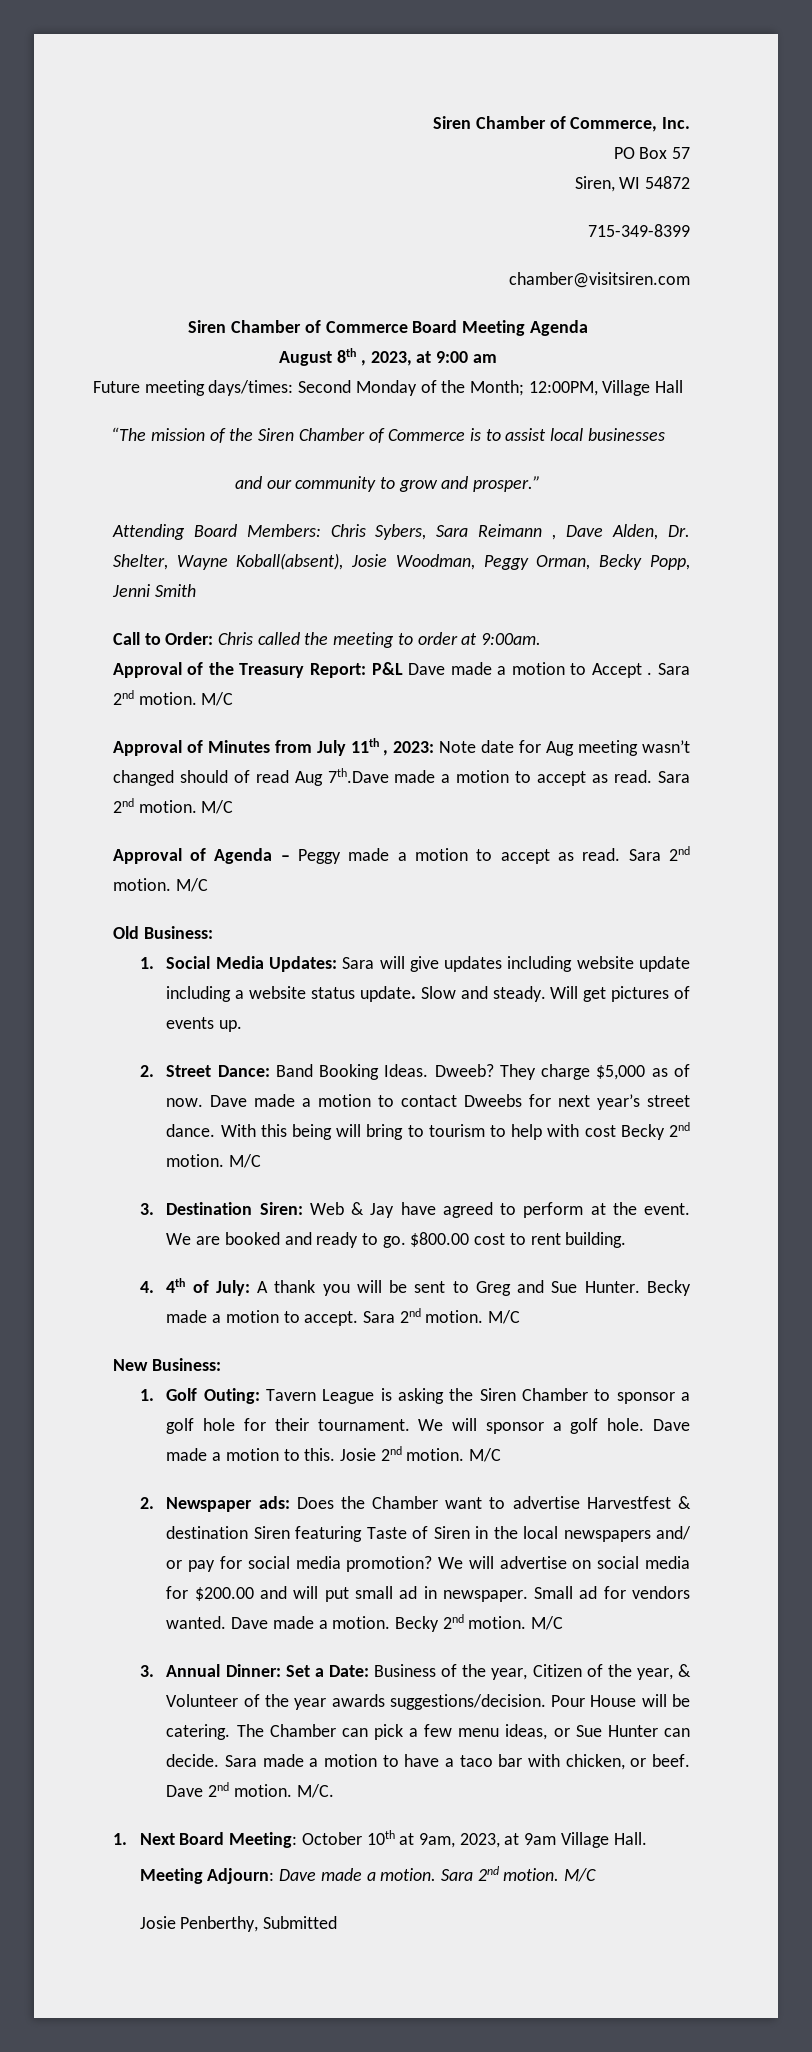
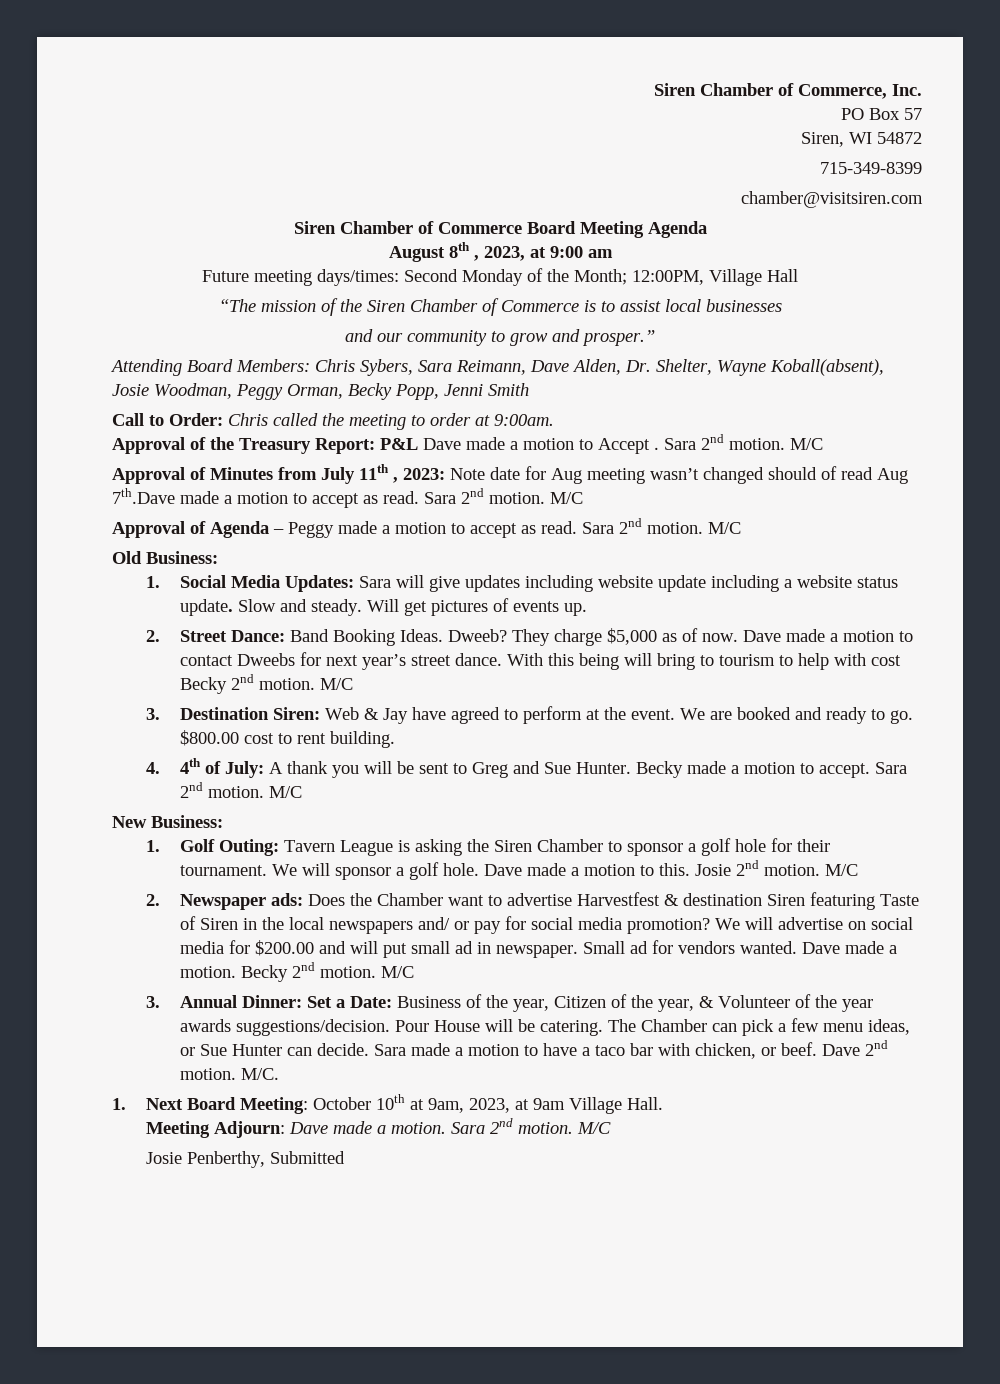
- Attending Board Members: Chris Sybers, Sara Reimann , Dave Alden, Dr. Shelter, Wayne Koball(absent), Josie Woodman, Peggy Orman, Becky Popp, Jenni Smith
+ Attending Board Members: Chris Sybers, Sara Reimann, Dave Alden, Dr. Shelter, Wayne Koball(absent), Josie Woodman, Peggy Orman, Becky Popp, Jenni Smith

